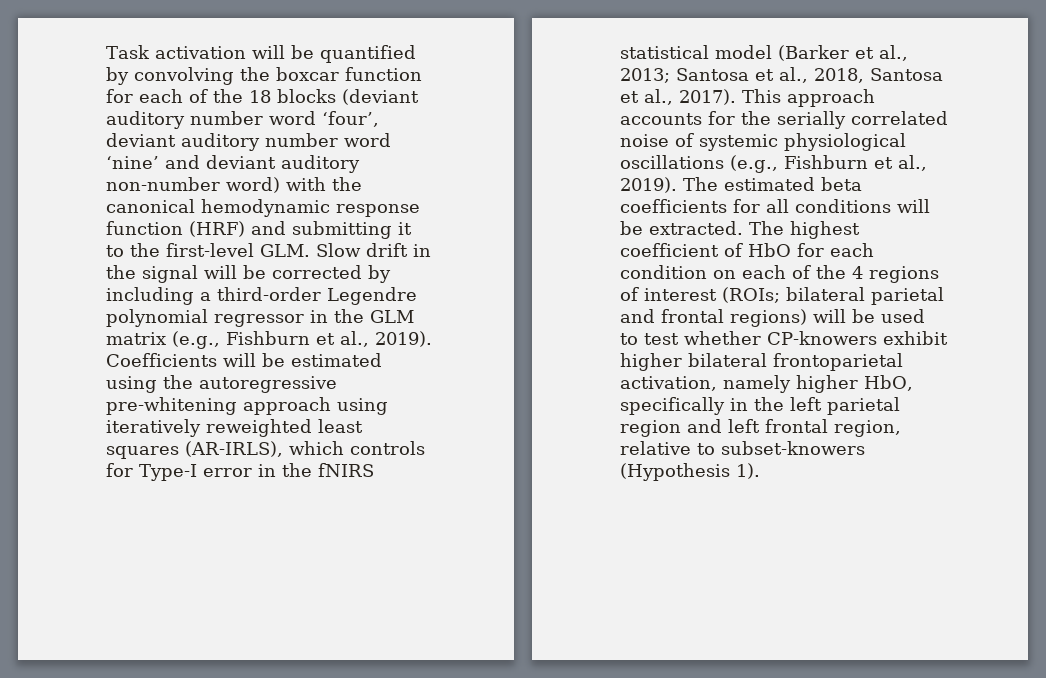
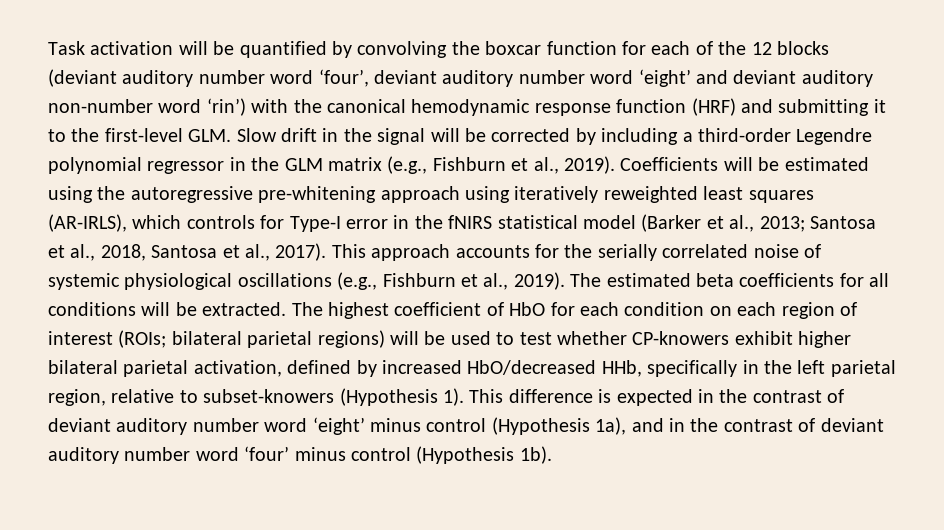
- Task activation will be quantified by convolving the boxcar function for each of the 18 blocks (deviant auditory number word ‘four’, deviant auditory number word ‘nine’ and deviant auditory non-number word) with the canonical hemodynamic response function (HRF) and submitting it to the first-level GLM. Slow drift in the signal will be corrected by including a third-order Legendre polynomial regressor in the GLM matrix (e.g., Fishburn et al., 2019).
+ Task activation will be quantified by convolving the boxcar function for each of the 12 blocks (deviant auditory number word ‘four’, deviant auditory number word ‘eight’ and deviant auditory non-number word ‘rin’) with the canonical hemodynamic response function (HRF) and submitting it to the first-level GLM. Slow drift in the signal will be corrected by including a third-order Legendre polynomial regressor in the GLM matrix (e.g., Fishburn et al., 2019).
- The highest coefficient of HbO for each condition on each of the 4 regions of interest (ROIs; bilateral parietal and frontal regions) will be used to test whether CP-knowers exhibit higher bilateral frontoparietal activation, namely higher HbO, specifically in the left parietal region and left frontal region, relative to subset-knowers (Hypothesis 1).
+ The highest coefficient of HbO for each condition on each region of interest (ROIs; bilateral parietal regions) will be used to test whether CP-knowers exhibit higher bilateral parietal activation, defined by increased HbO/decreased HHb, specifically in the left parietal region, relative to subset-knowers (Hypothesis 1).
+ This difference is expected in the contrast of deviant auditory number word ‘eight’ minus control (Hypothesis 1a), and in the contrast of deviant auditory number word ‘four’ minus control (Hypothesis 1b).

